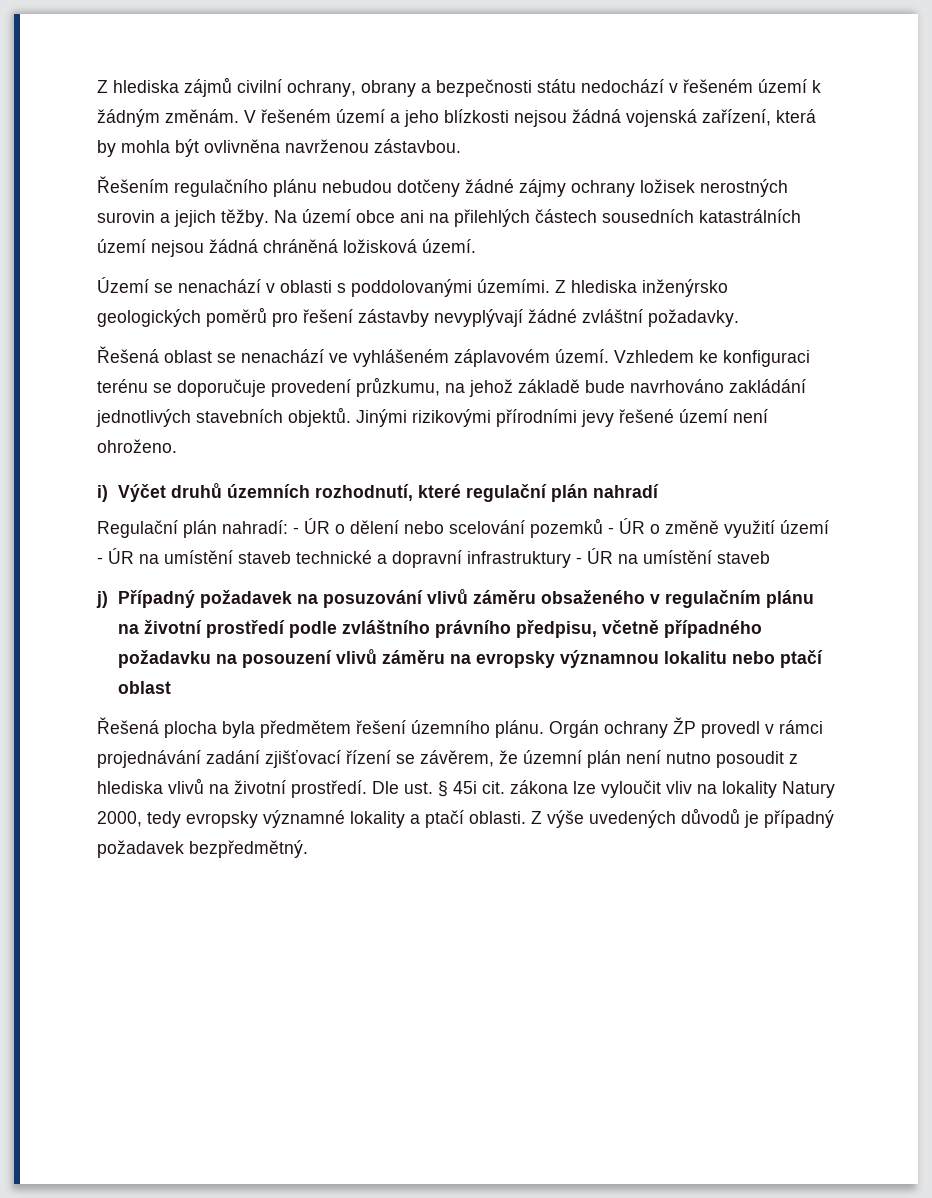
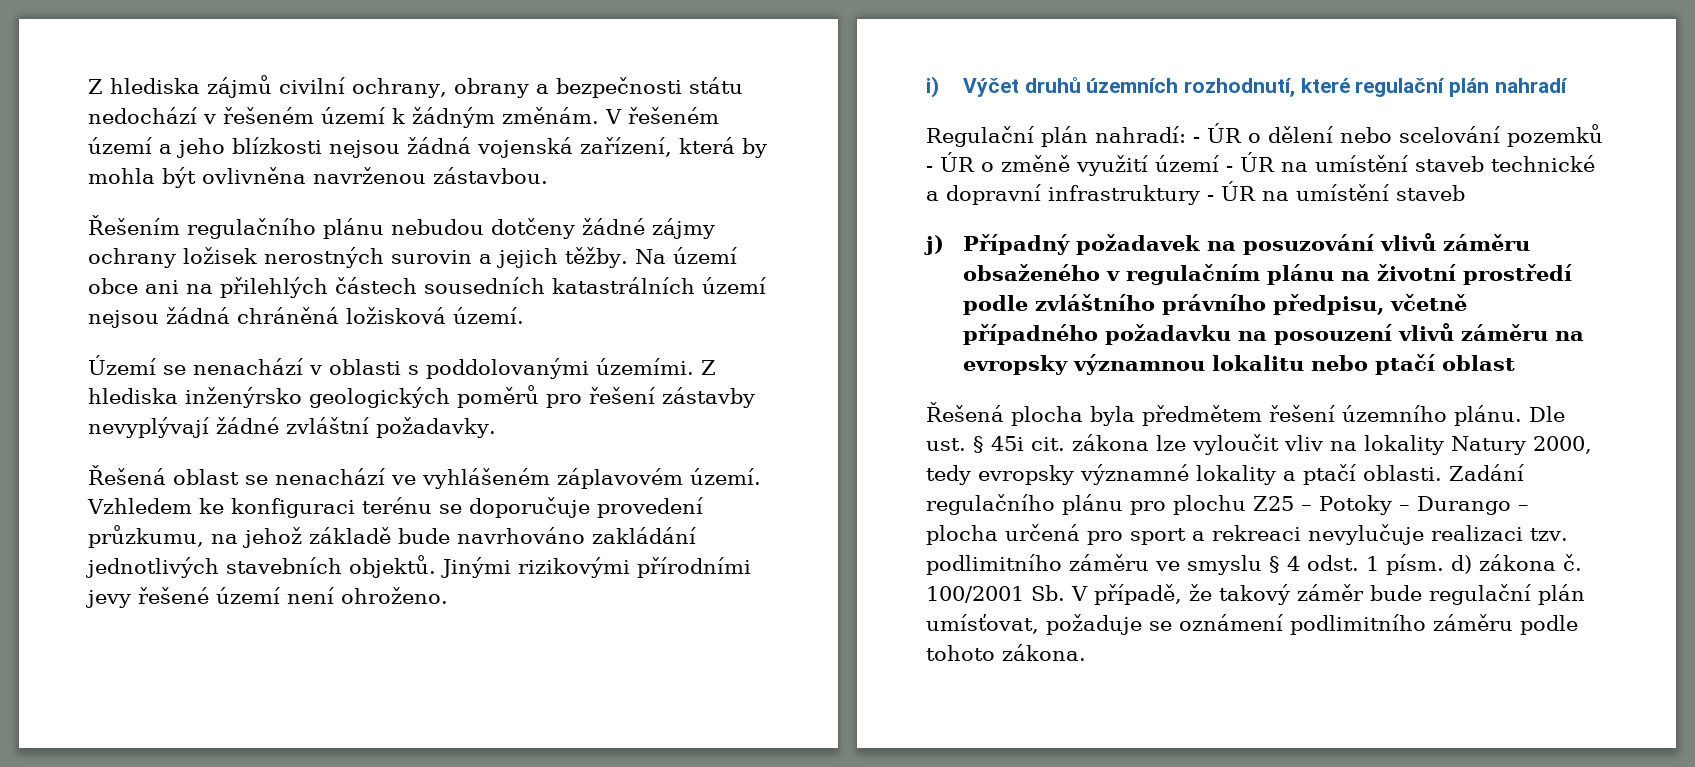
- Orgán ochrany ŽP provedl v rámci projednávání zadání zjišťovací řízení se závěrem, že územní plán není nutno posoudit z hlediska vlivů na životní prostředí.
- Z výše uvedených důvodů je případný požadavek bezpředmětný.
+ Zadání regulačního plánu pro plochu Z25 – Potoky – Durango – plocha určená pro sport a rekreaci nevylučuje realizaci tzv. podlimitního záměru ve smyslu § 4 odst. 1 písm. d) zákona č. 100/2001 Sb. V případě, že takový záměr bude regulační plán umísťovat, požaduje se oznámení podlimitního záměru podle tohoto zákona.

